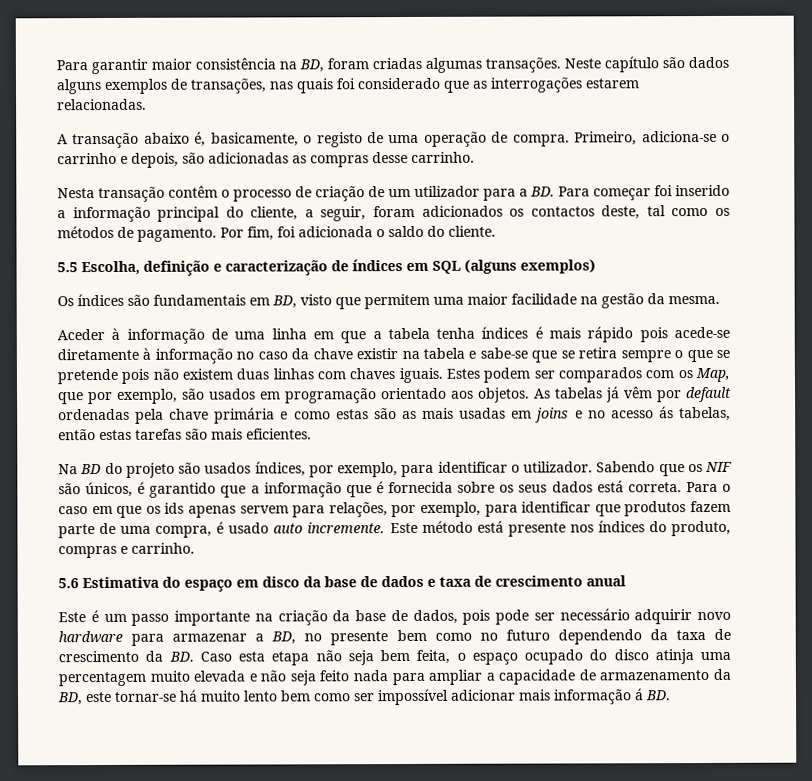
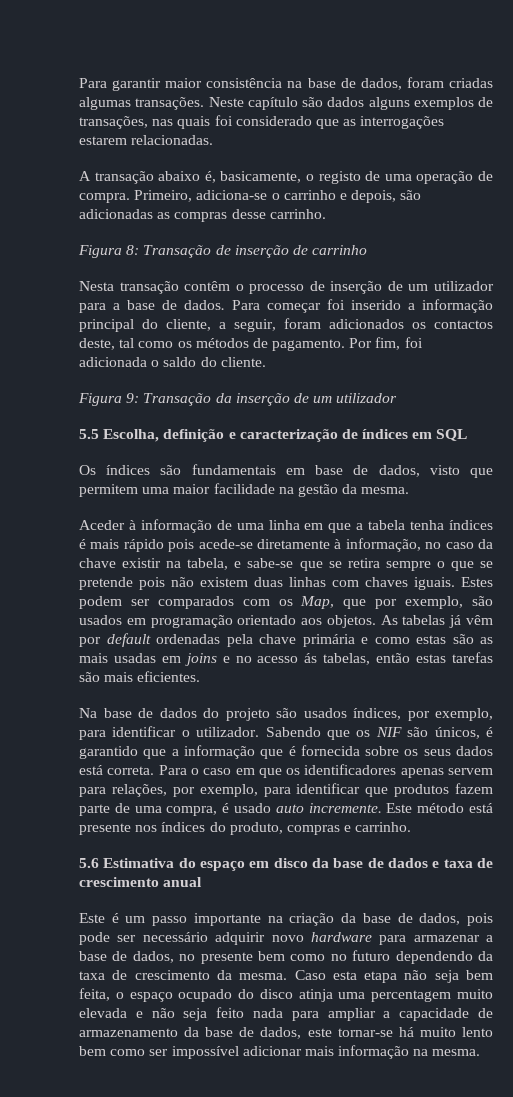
- Para garantir maior consistência na BD, foram criadas algumas transações.
+ Para garantir maior consistência na base de dados, foram criadas algumas transações.
+ Figura 8: Transação de inserção de carrinho
- Nesta transação contêm o processo de criação de um utilizador para a BD. Para começar foi inserido a informação principal do cliente, a seguir, foram adicionados os contactos deste, tal como os métodos de pagamento.
+ Nesta transação contêm o processo de inserção de um utilizador para a base de dados. Para começar foi inserido a informação principal do cliente, a seguir, foram adicionados os contactos deste, tal como os métodos de pagamento.
+ Figura 9: Transação da inserção de um utilizador
- 5.5 Escolha, definição e caracterização de índices em SQL (alguns exemplos)
+ 5.5 Escolha, definição e caracterização de índices em SQL
- Os índices são fundamentais em BD, visto que permitem uma maior facilidade na gestão da mesma.
+ Os índices são fundamentais em base de dados, visto que permitem uma maior facilidade na gestão da mesma.
- Aceder à informação de uma linha em que a tabela tenha índices é mais rápido pois acede-se diretamente à informação no caso da chave existir na tabela e sabe-se que se retira sempre o que se pretende pois não existem duas linhas com chaves iguais.
+ Aceder à informação de uma linha em que a tabela tenha índices é mais rápido pois acede-se diretamente à informação, no caso da chave existir na tabela, e sabe-se que se retira sempre o que se pretende pois não existem duas linhas com chaves iguais.
- Na BD do projeto são usados índices, por exemplo, para identificar o utilizador.
+ Na base de dados do projeto são usados índices, por exemplo, para identificar o utilizador.
- Para o caso em que os ids apenas servem para relações, por exemplo, para identificar que produtos fazem parte de uma compra, é usado auto incremente.
+ Para o caso em que os identificadores apenas servem para relações, por exemplo, para identificar que produtos fazem parte de uma compra, é usado auto incremente.
- Este é um passo importante na criação da base de dados, pois pode ser necessário adquirir novo hardware para armazenar a BD, no presente bem como no futuro dependendo da taxa de crescimento da BD. Caso esta etapa não seja bem feita, o espaço ocupado do disco atinja uma percentagem muito elevada e não seja feito nada para ampliar a capacidade de armazenamento da BD, este tornar-se há muito lento bem como ser impossível adicionar mais informação á BD.
+ Este é um passo importante na criação da base de dados, pois pode ser necessário adquirir novo hardware para armazenar a base de dados, no presente bem como no futuro dependendo da taxa de crescimento da mesma. Caso esta etapa não seja bem feita, o espaço ocupado do disco atinja uma percentagem muito elevada e não seja feito nada para ampliar a capacidade de armazenamento da base de dados, este tornar-se há muito lento bem como ser impossível adicionar mais informação na mesma.

